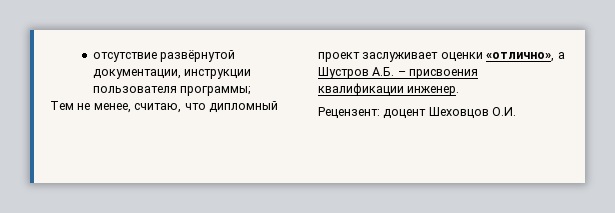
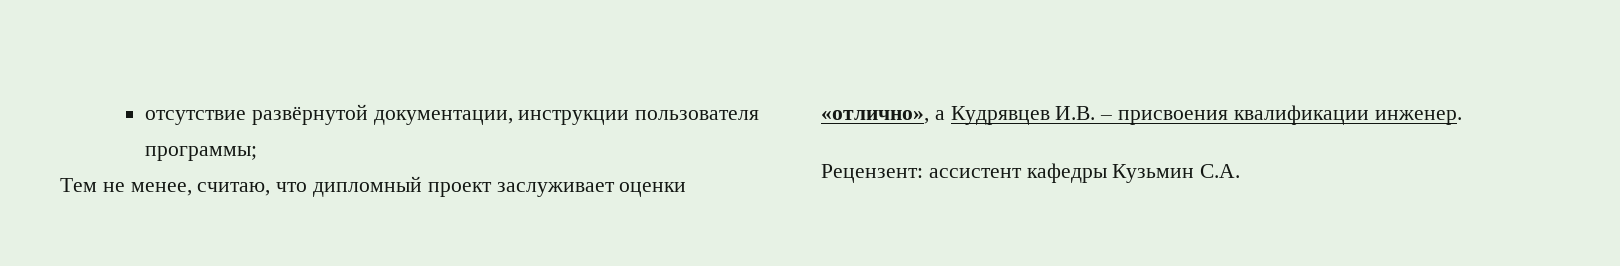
- Тем не менее, считаю, что дипломный проект заслуживает оценки «отлично», а Шустров А.Б. – присвоения квалификации инженер.
+ Тем не менее, считаю, что дипломный проект заслуживает оценки «отлично», а Кудрявцев И.В. – присвоения квалификации инженер.
- Рецензент: доцент Шеховцов О.И.
+ Рецензент: ассистент кафедры Кузьмин С.А.

